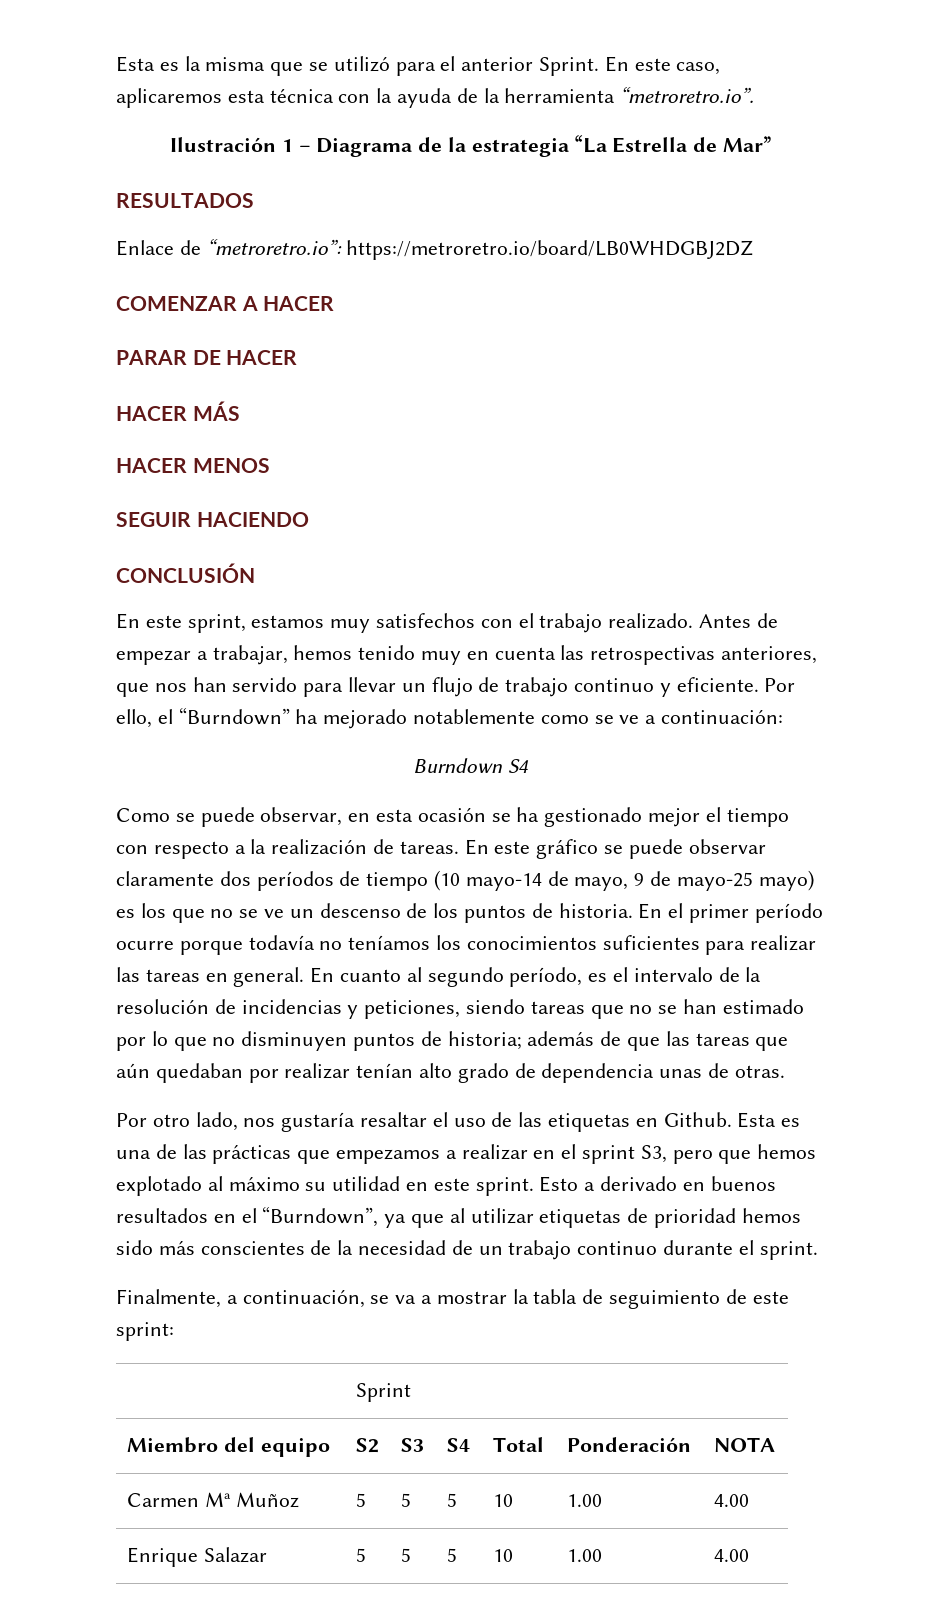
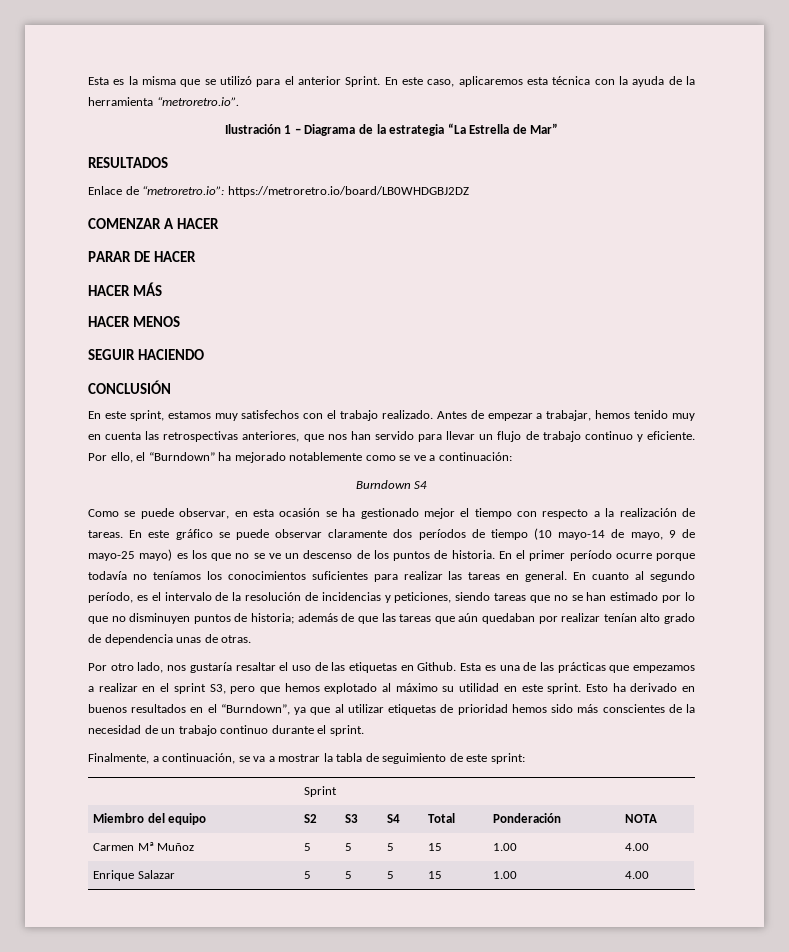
- Esto a derivado en buenos resultados en el “Burndown”, ya que al utilizar etiquetas de prioridad hemos sido más conscientes de la necesidad de un trabajo continuo durante el sprint.
+ Esto ha derivado en buenos resultados en el “Burndown”, ya que al utilizar etiquetas de prioridad hemos sido más conscientes de la necesidad de un trabajo continuo durante el sprint.
- Carmen Mª Muñoz | 5 | 5 | 5 | 10 | 1.00 | 4.00
+ Carmen Mª Muñoz | 5 | 5 | 5 | 15 | 1.00 | 4.00
- Enrique Salazar | 5 | 5 | 5 | 10 | 1.00 | 4.00
+ Enrique Salazar | 5 | 5 | 5 | 15 | 1.00 | 4.00

